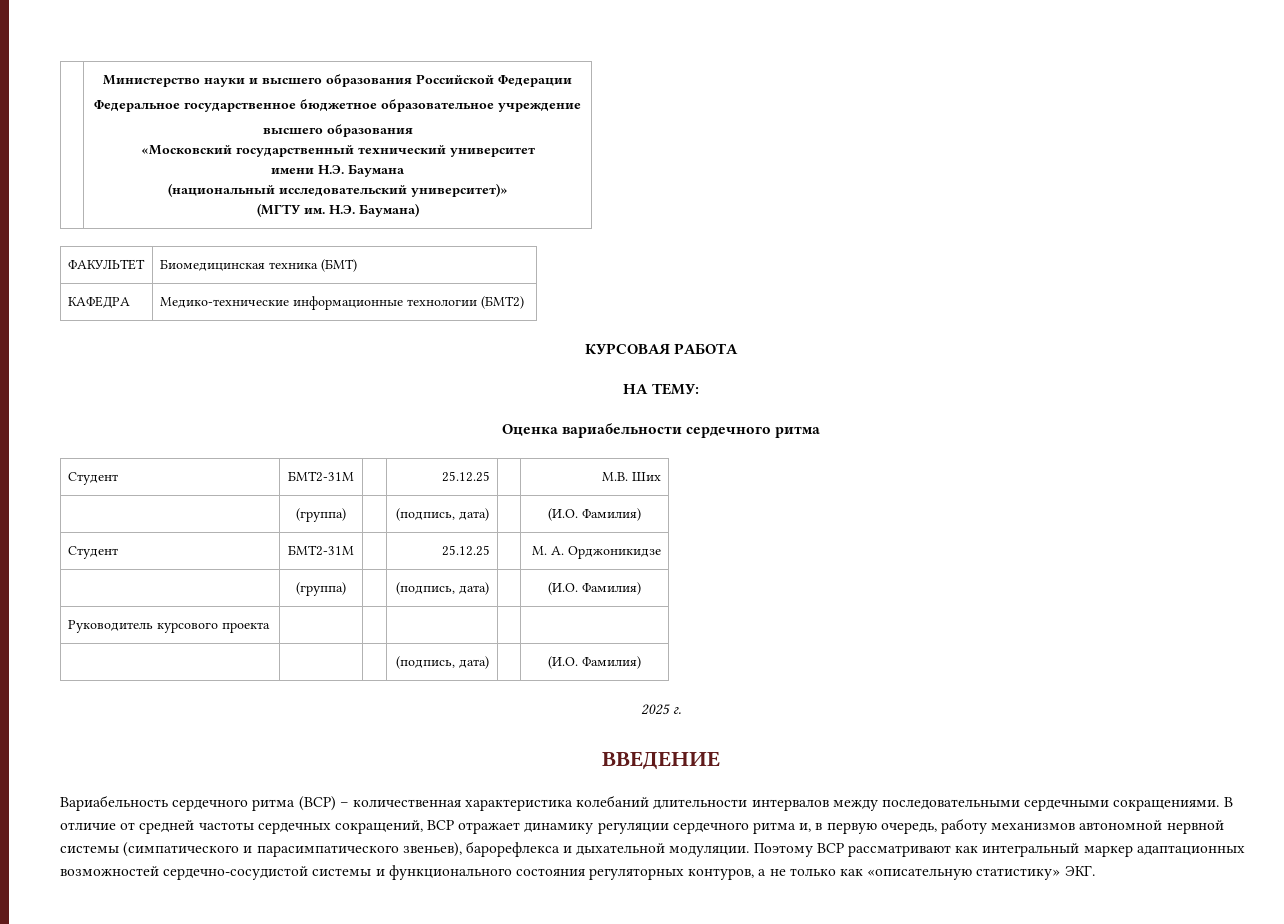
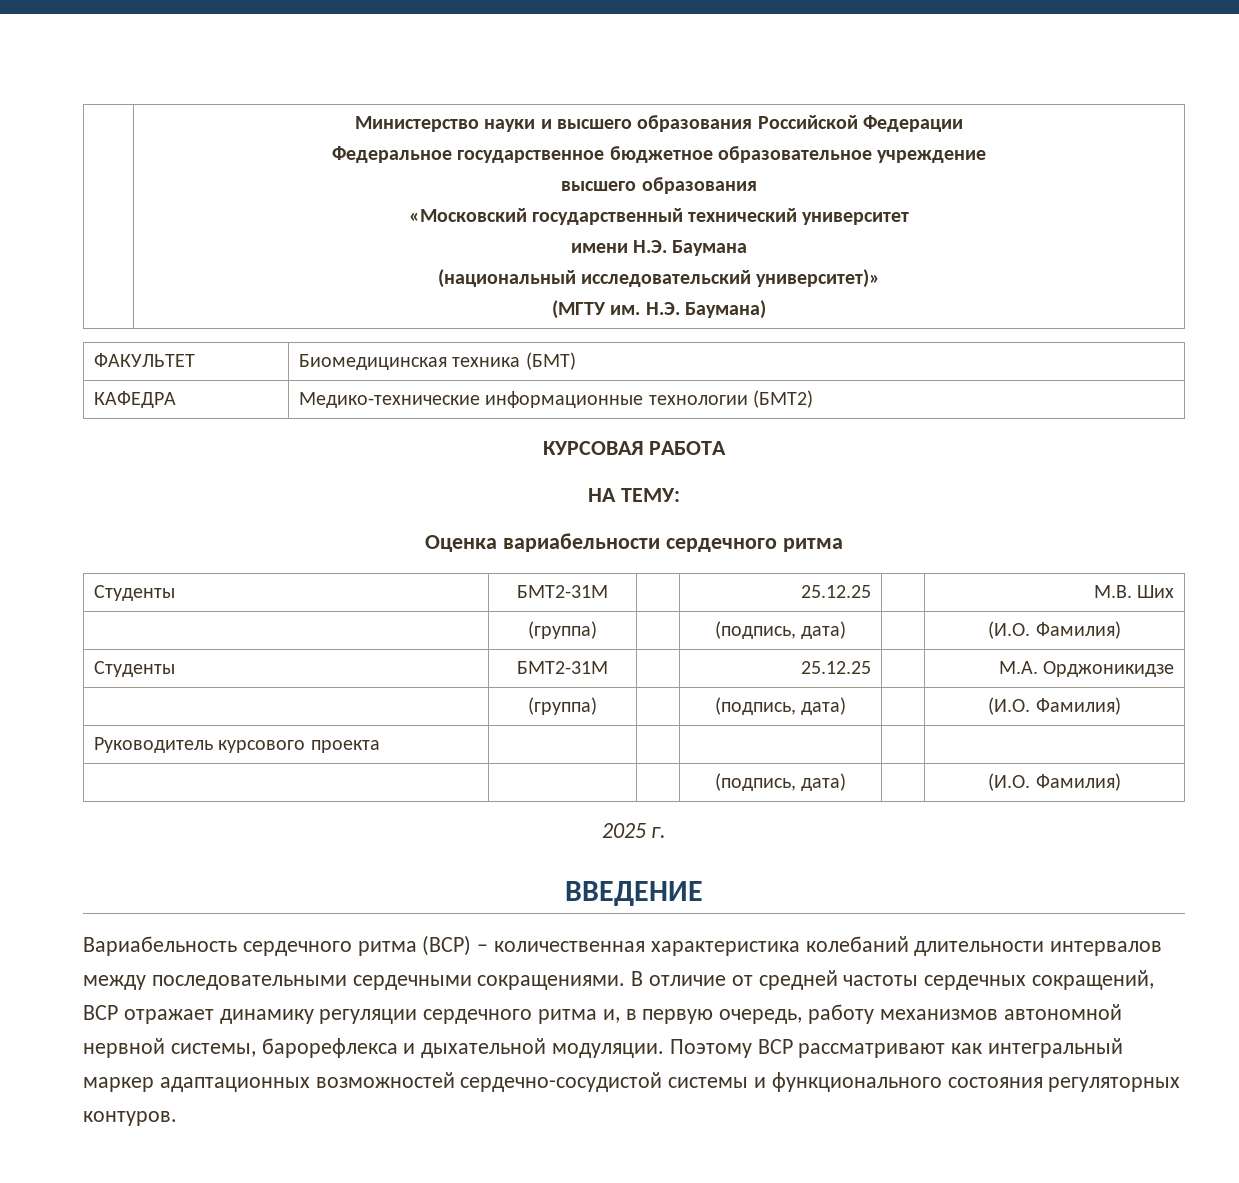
- Студент | БМТ2-31М | | 25.12.25 | | М.В. Ших
+ Студенты | БМТ2-31М | | 25.12.25 | | М.В. Ших
- Студент | БМТ2-31М | | 25.12.25 | | М. А. Орджоникидзе
+ Студенты | БМТ2-31М | | 25.12.25 | | М.А. Орджоникидзе
- В отличие от средней частоты сердечных сокращений, ВСР отражает динамику регуляции сердечного ритма и, в первую очередь, работу механизмов автономной нервной системы (симпатического и парасимпатического звеньев), барорефлекса и дыхательной модуляции.
+ В отличие от средней частоты сердечных сокращений, ВСР отражает динамику регуляции сердечного ритма и, в первую очередь, работу механизмов автономной нервной системы, барорефлекса и дыхательной модуляции.
- Поэтому ВСР рассматривают как интегральный маркер адаптационных возможностей сердечно-сосудистой системы и функционального состояния регуляторных контуров, а не только как «описательную статистику» ЭКГ.
+ Поэтому ВСР рассматривают как интегральный маркер адаптационных возможностей сердечно-сосудистой системы и функционального состояния регуляторных контуров.

